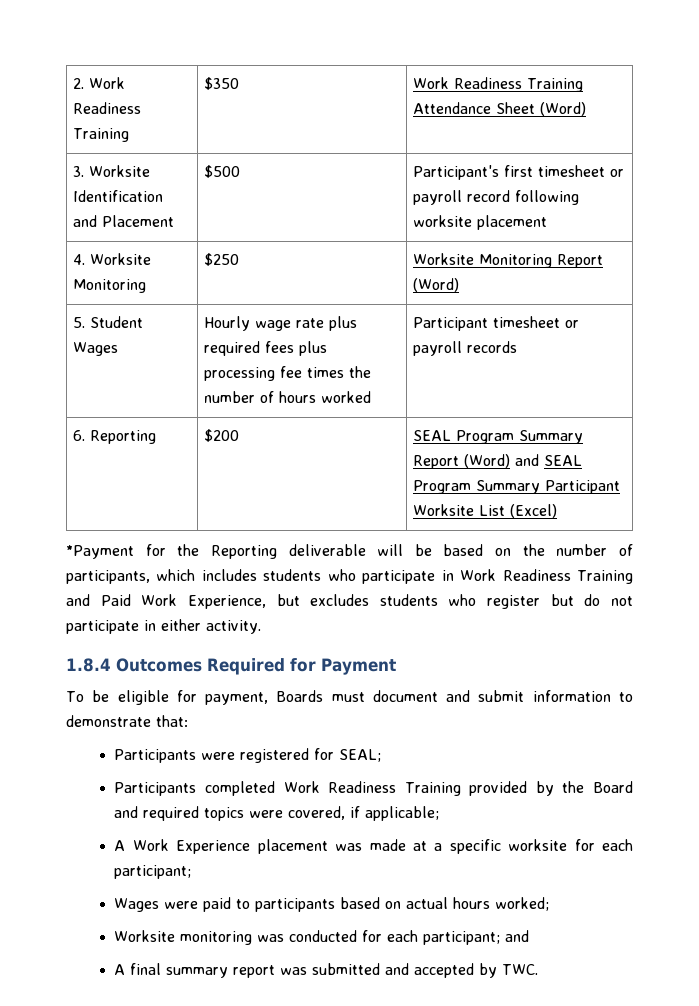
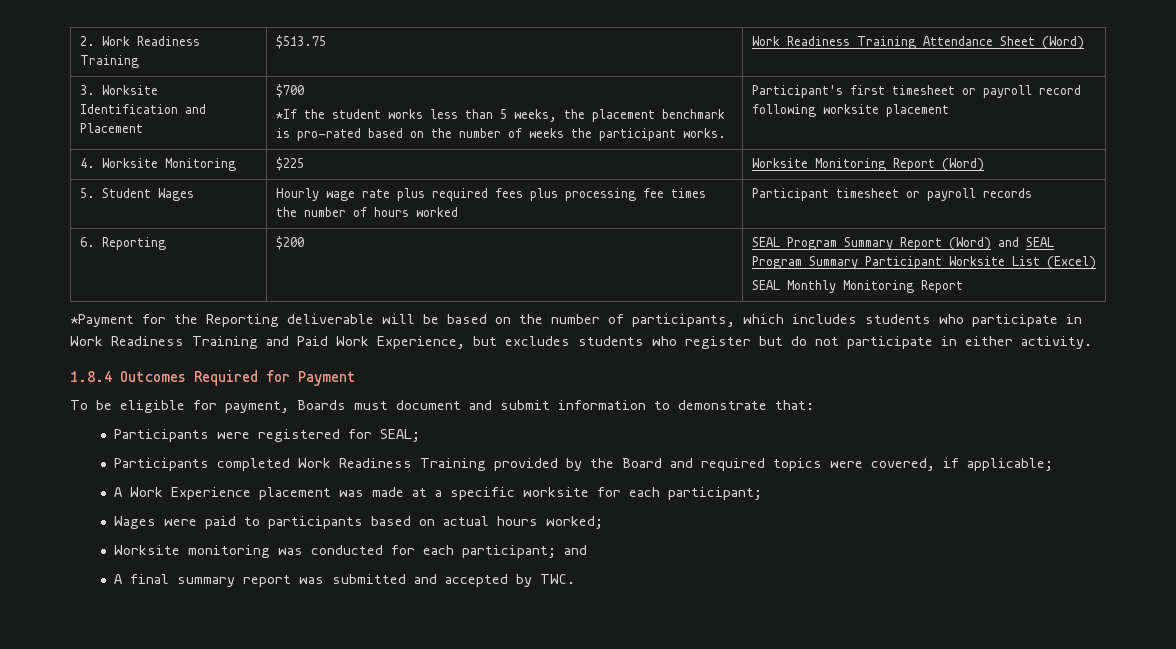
- 2. Work Readiness Training | $350 | Work Readiness Training Attendance Sheet (Word)
+ 2. Work Readiness Training | $513.75 | Work Readiness Training Attendance Sheet (Word)
- 3. Worksite Identification and Placement | $500 | Participant's first timesheet or payroll record following worksite placement
+ 3. Worksite Identification and Placement | $700
+ *If the student works less than 5 weeks, the placement benchmark is pro-rated based on the number of weeks the participant works. | Participant's first timesheet or payroll record following worksite placement
- 4. Worksite Monitoring | $250 | Worksite Monitoring Report (Word)
+ 4. Worksite Monitoring | $225 | Worksite Monitoring Report (Word)
  6. Reporting | $200 | SEAL Program Summary Report (Word) and SEAL Program Summary Participant Worksite List (Excel)
+ SEAL Monthly Monitoring Report

